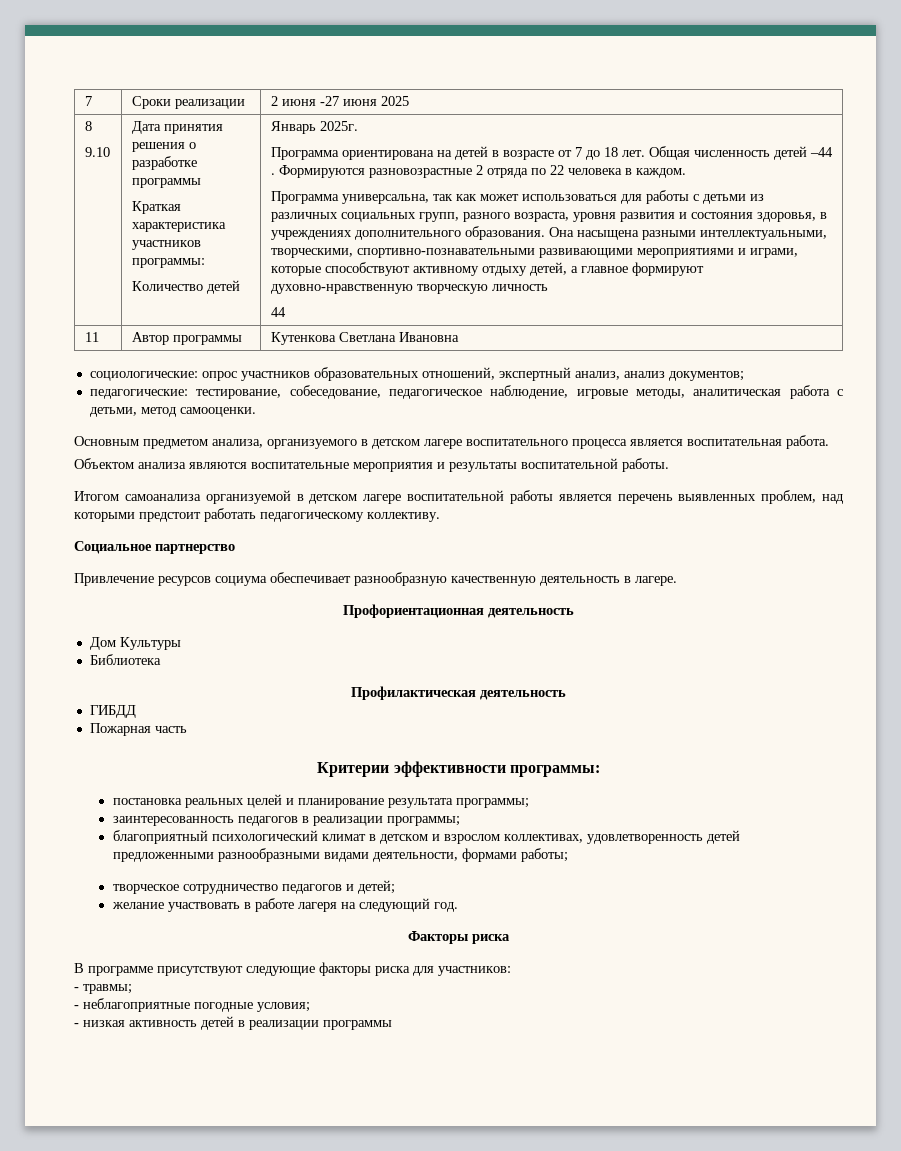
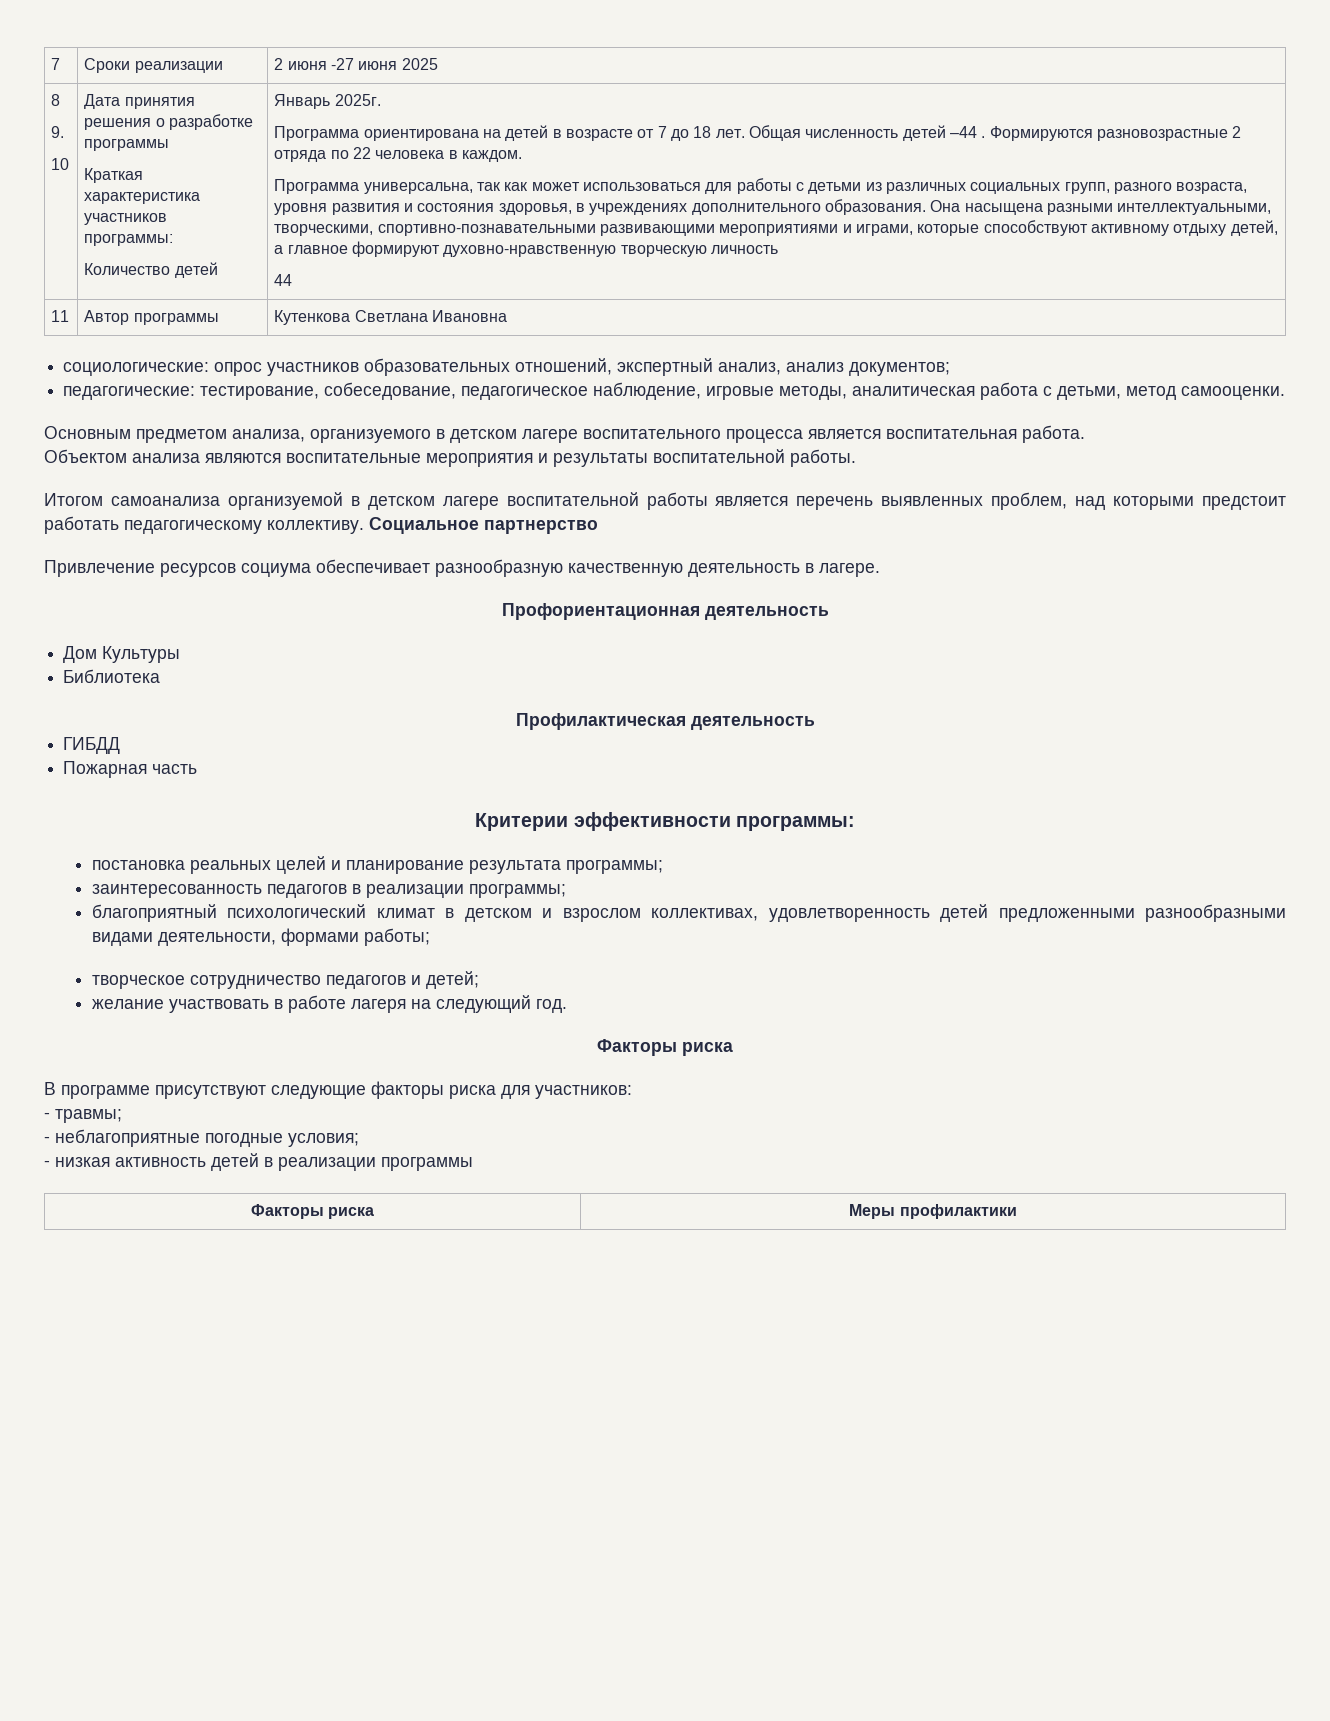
- 9.10
+ 9.
+ 10
- Итогом самоанализа организуемой в детском лагере воспитательной работы является перечень выявленных проблем, над которыми предстоит работать педагогическому коллективу.
- Социальное партнерство
+ Итогом самоанализа организуемой в детском лагере воспитательной работы является перечень выявленных проблем, над которыми предстоит работать педагогическому коллективу. Социальное партнерство
+ Факторы риска | Меры профилактики

